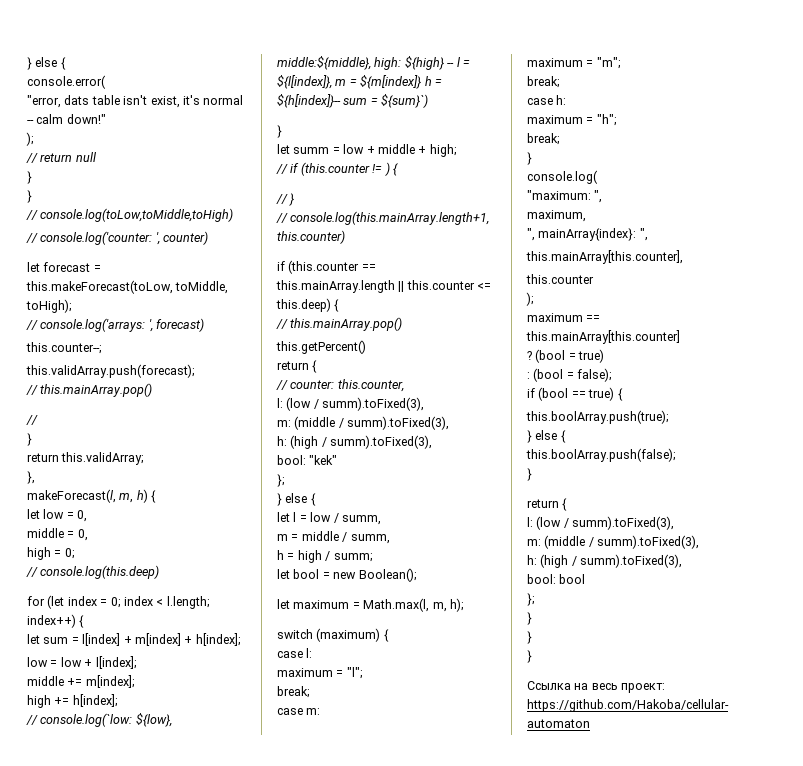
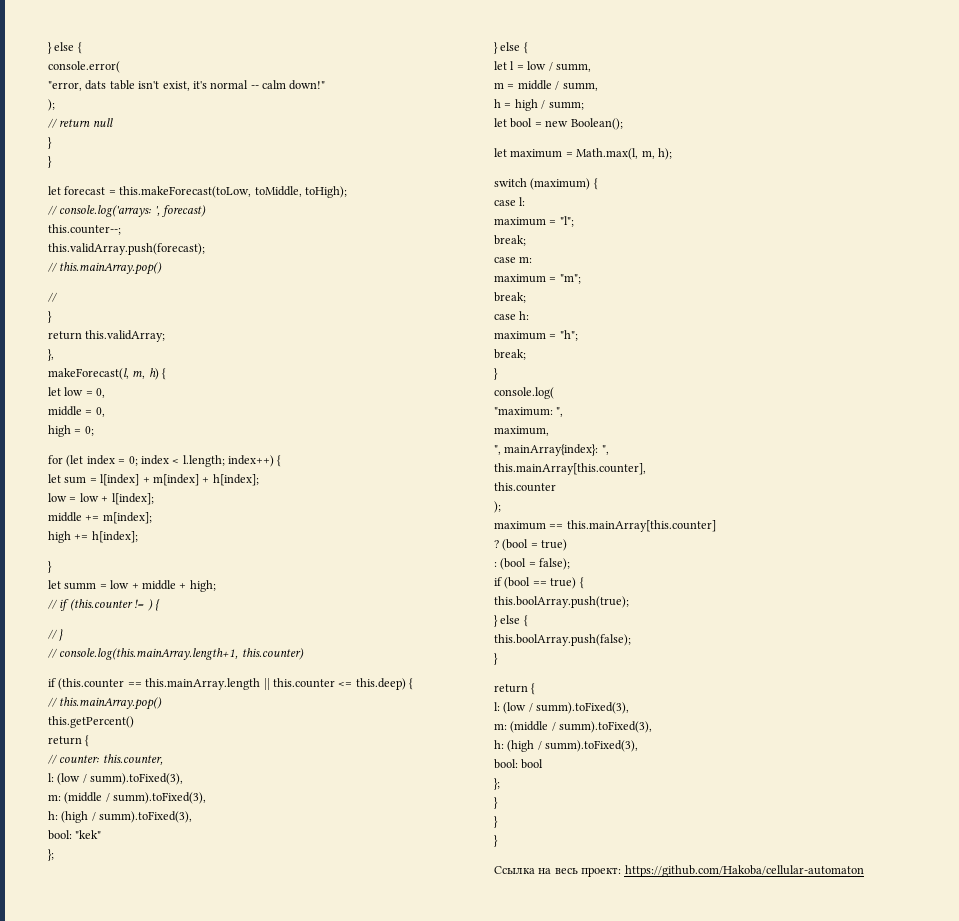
- // console.log(toLow,toMiddle,toHigh)
- // console.log('counter: ', counter)
- // console.log(this.deep)
- // console.log(`low: ${low}, middle:${middle}, high: ${high} -- l = ${l[index]}, m = ${m[index]} h = ${h[index]}-- sum = ${sum}`)

